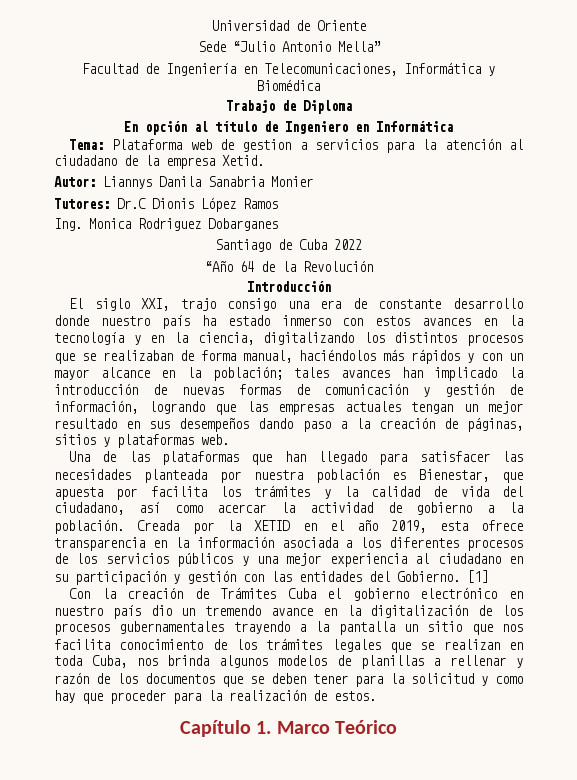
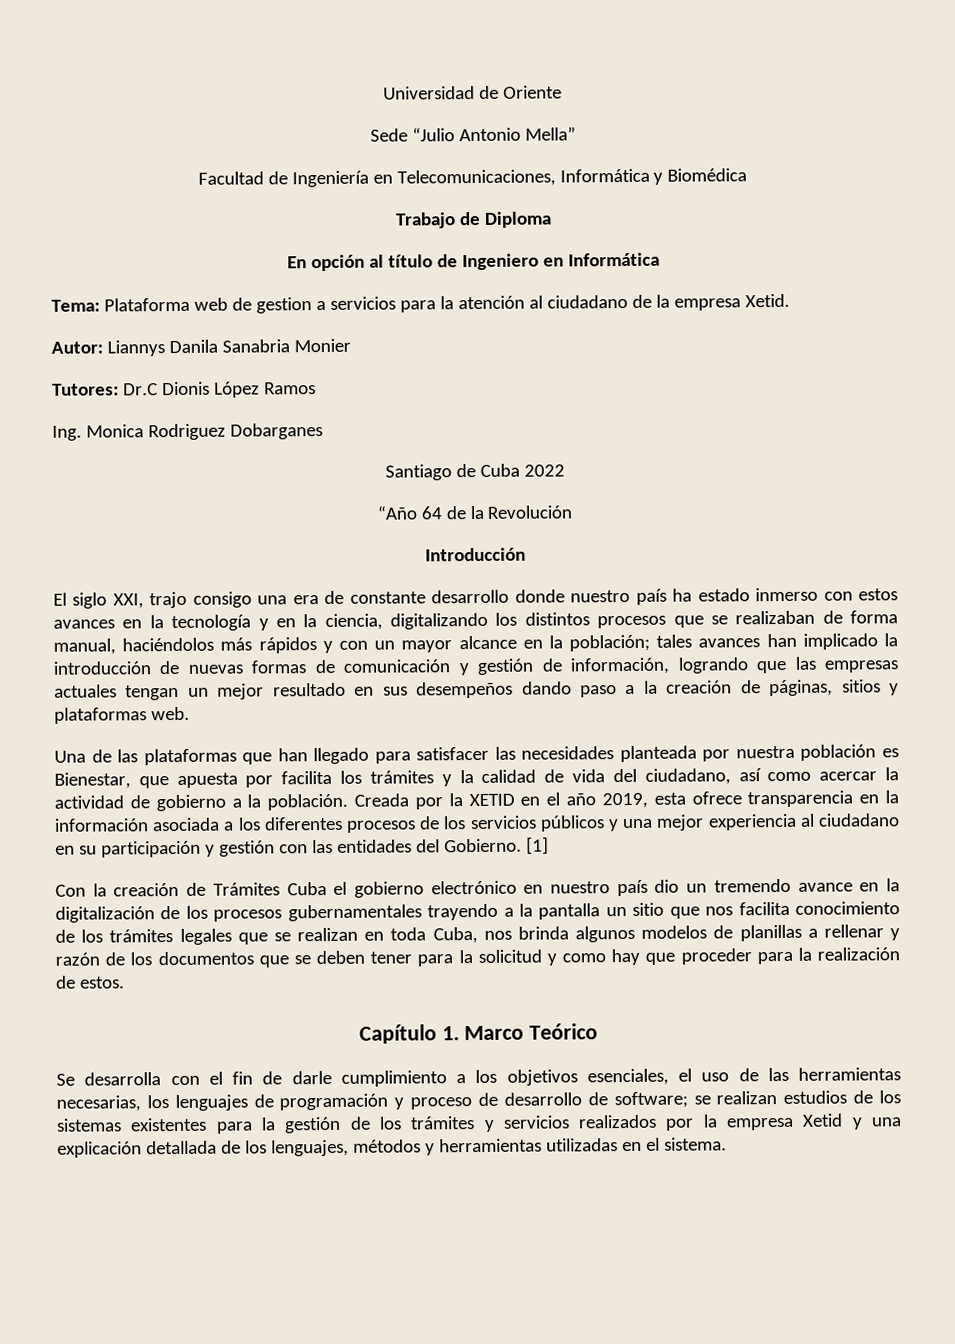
+ Se desarrolla con el fin de darle cumplimiento a los objetivos esenciales, el uso de las herramientas necesarias, los lenguajes de programación y proceso de desarrollo de software; se realizan estudios de los sistemas existentes para la gestión de los trámites y servicios realizados por la empresa Xetid y una explicación detallada de los lenguajes, métodos y herramientas utilizadas en el sistema.

